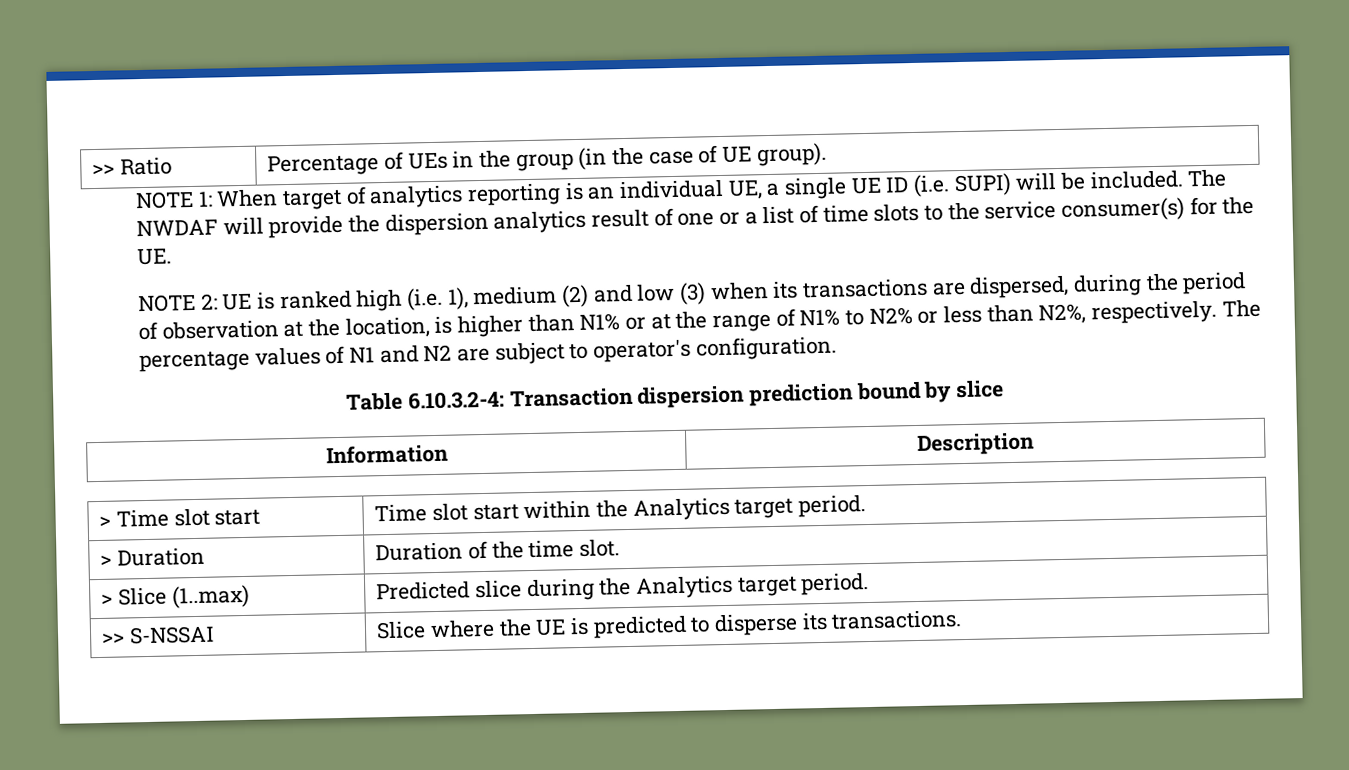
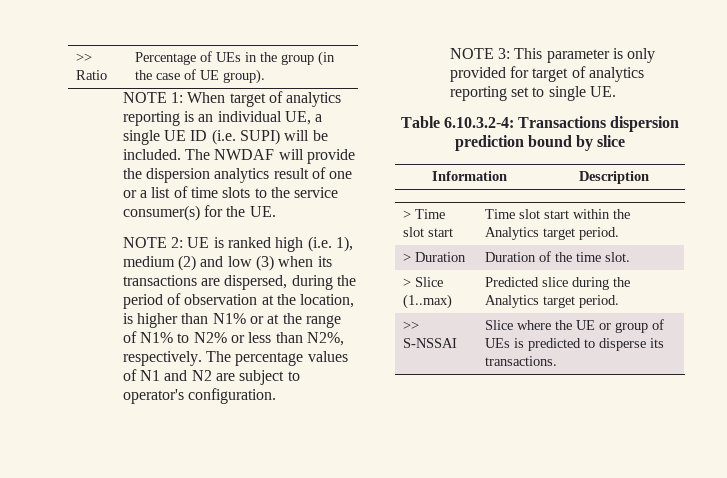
+ NOTE 3: This parameter is only provided for target of analytics reporting set to single UE.
- Table 6.10.3.2-4: Transaction dispersion prediction bound by slice
+ Table 6.10.3.2-4: Transactions dispersion prediction bound by slice
- >> S-NSSAI | Slice where the UE is predicted to disperse its transactions.
+ >> S-NSSAI | Slice where the UE or group of UEs is predicted to disperse its transactions.

